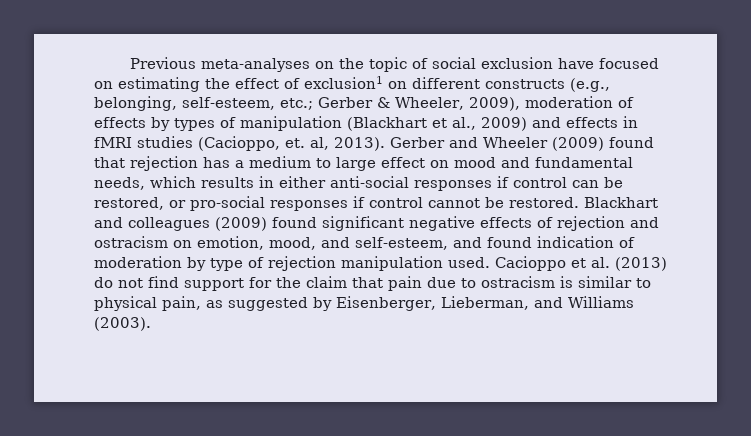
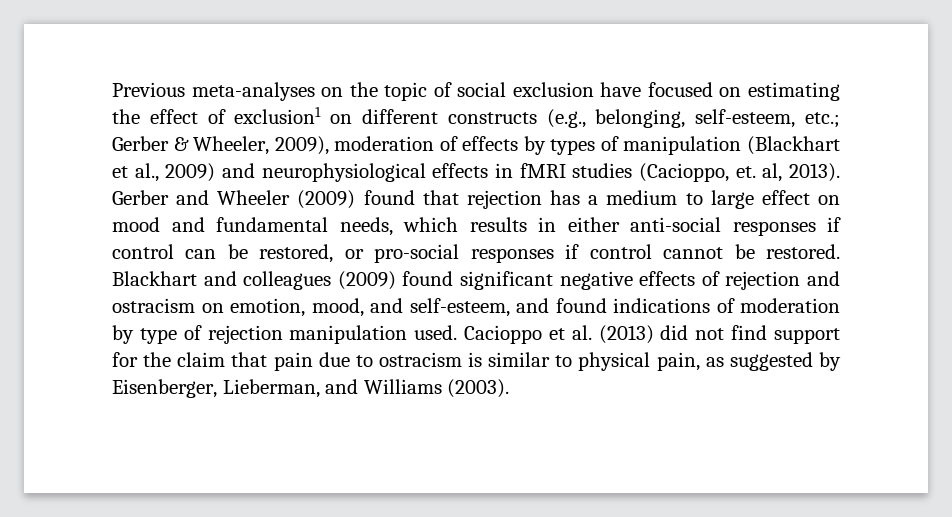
- Previous meta-analyses on the topic of social exclusion have focused on estimating the effect of exclusion1 on different constructs (e.g., belonging, self-esteem, etc.; Gerber & Wheeler, 2009), moderation of effects by types of manipulation (Blackhart et al., 2009) and effects in fMRI studies (Cacioppo, et. al, 2013).
+ Previous meta-analyses on the topic of social exclusion have focused on estimating the effect of exclusion1 on different constructs (e.g., belonging, self-esteem, etc.; Gerber & Wheeler, 2009), moderation of effects by types of manipulation (Blackhart et al., 2009) and neurophysiological effects in fMRI studies (Cacioppo, et. al, 2013).
- Blackhart and colleagues (2009) found significant negative effects of rejection and ostracism on emotion, mood, and self-esteem, and found indication of moderation by type of rejection manipulation used.
+ Blackhart and colleagues (2009) found significant negative effects of rejection and ostracism on emotion, mood, and self-esteem, and found indications of moderation by type of rejection manipulation used.
- Cacioppo et al. (2013) do not find support for the claim that pain due to ostracism is similar to physical pain, as suggested by Eisenberger, Lieberman, and Williams (2003).
+ Cacioppo et al. (2013) did not find support for the claim that pain due to ostracism is similar to physical pain, as suggested by Eisenberger, Lieberman, and Williams (2003).

